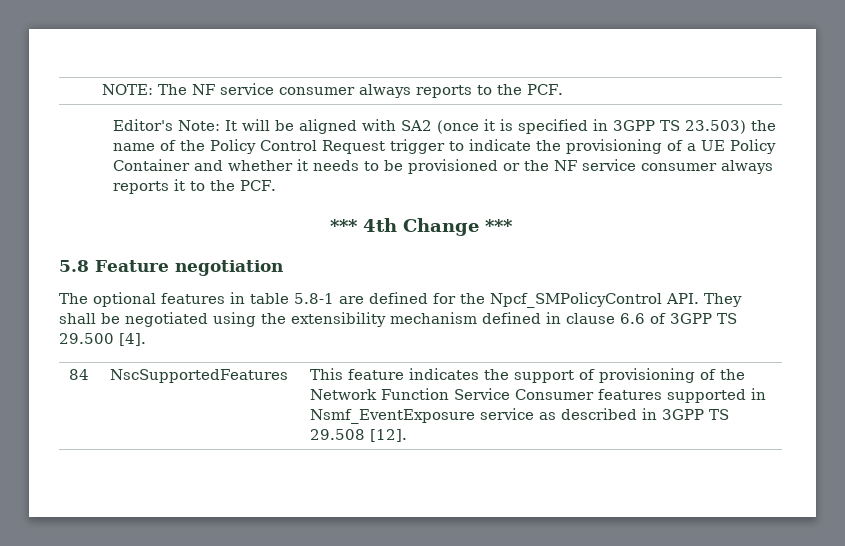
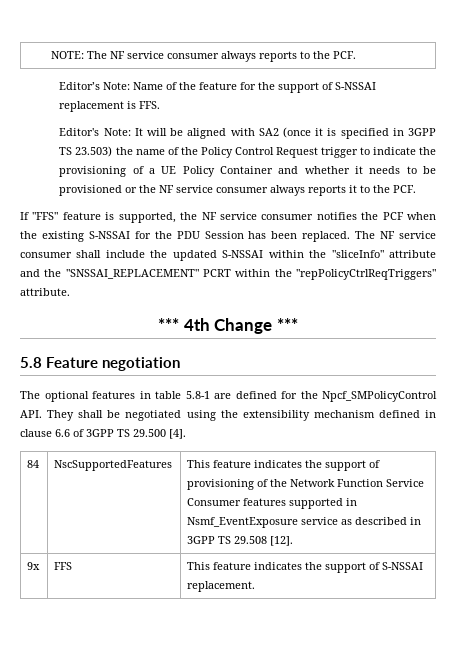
+ Editor’s Note: Name of the feature for the support of S-NSSAI replacement is FFS.
+ If "FFS" feature is supported, the NF service consumer notifies the PCF when the existing S-NSSAI for the PDU Session has been replaced. The NF service consumer shall include the updated S-NSSAI within the "sliceInfo" attribute and the "SNSSAI_REPLACEMENT" PCRT within the "repPolicyCtrlReqTriggers" attribute.
+ 9x | FFS | This feature indicates the support of S-NSSAI replacement.

